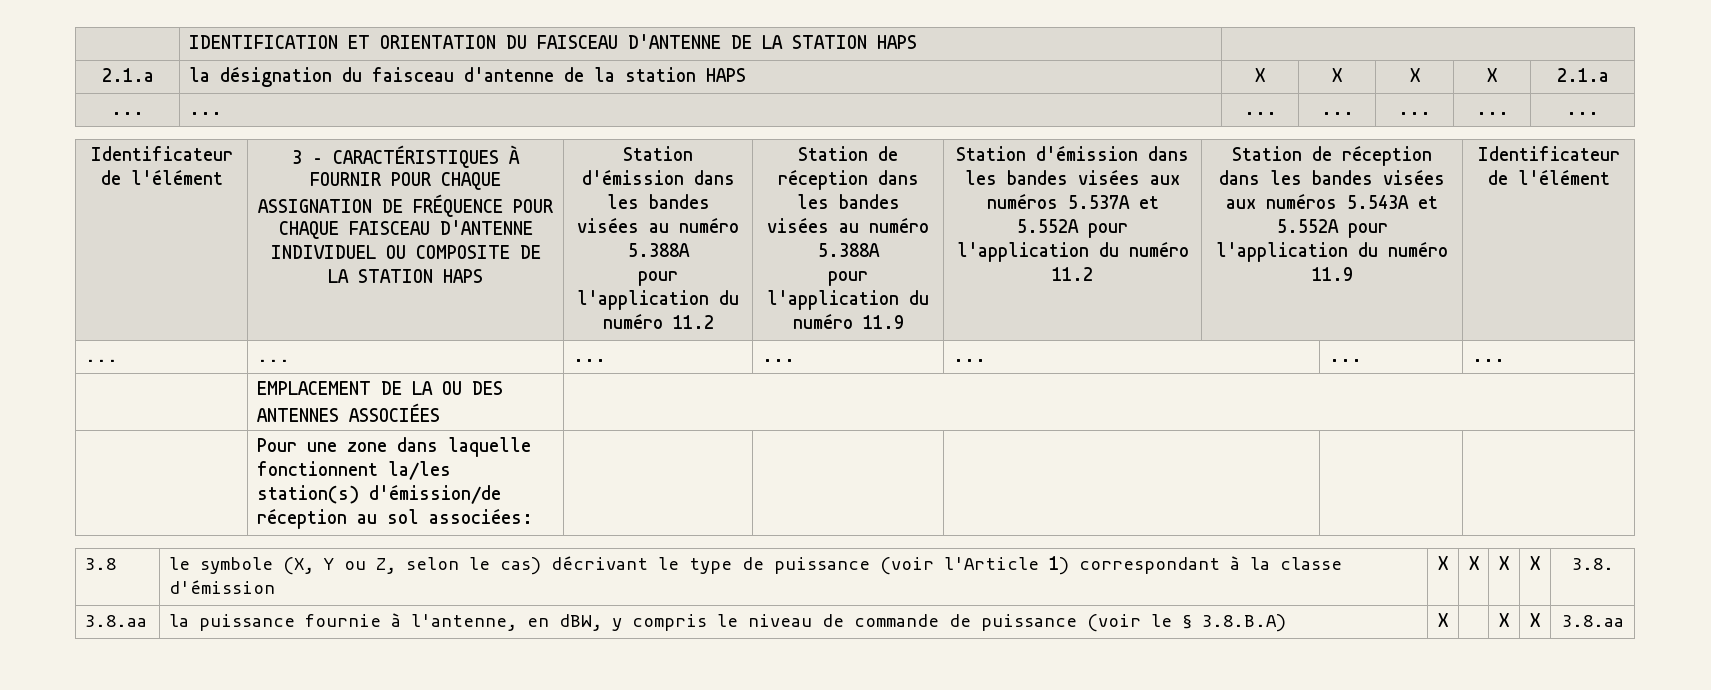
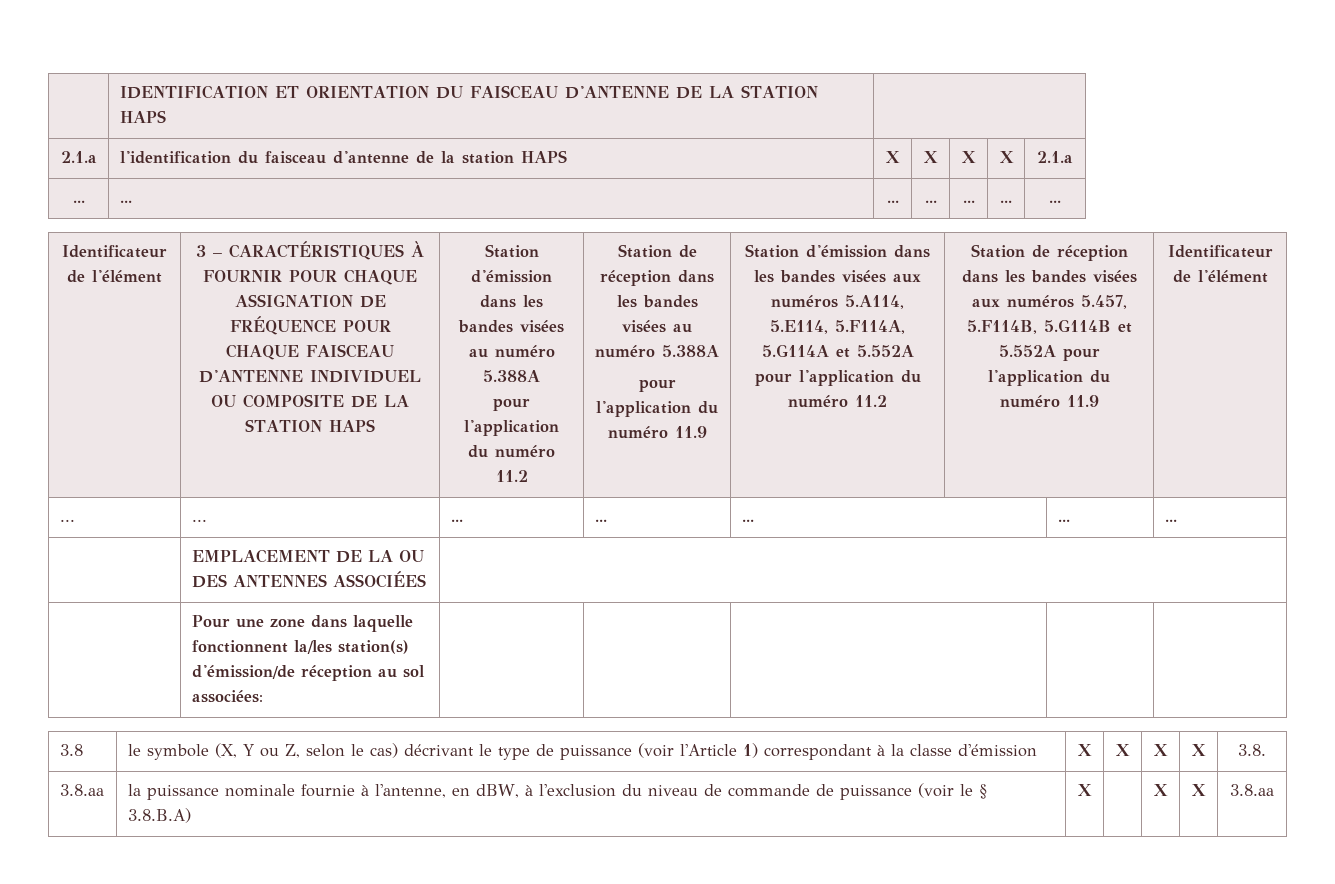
- 2.1.a | la désignation du faisceau d'antenne de la station HAPS | X | X | X | X | 2.1.a
+ 2.1.a | l'identification du faisceau d'antenne de la station HAPS | X | X | X | X | 2.1.a
- Station d'émission dans les bandes visées aux numéros 5.537A et 5.552A pour l'application du numéro 11.2
+ Station d'émission dans les bandes visées aux numéros 5.A114, 5.E114, 5.F114A, 5.G114A et 5.552A pour l'application du numéro 11.2
- Station de réception dans les bandes visées aux numéros 5.543A et 5.552A pour l'application du numéro 11.9
+ Station de réception dans les bandes visées aux numéros 5.457, 5.F114B, 5.G114B et 5.552A pour l'application du numéro 11.9
- 3.8.aa | la puissance fournie à l'antenne, en dBW, y compris le niveau de commande de puissance (voir le § 3.8.B.A) | X | | X | X | 3.8.aa
+ 3.8.aa | la puissance nominale fournie à l'antenne, en dBW, à l'exclusion du niveau de commande de puissance (voir le § 3.8.B.A) | X | | X | X | 3.8.aa

